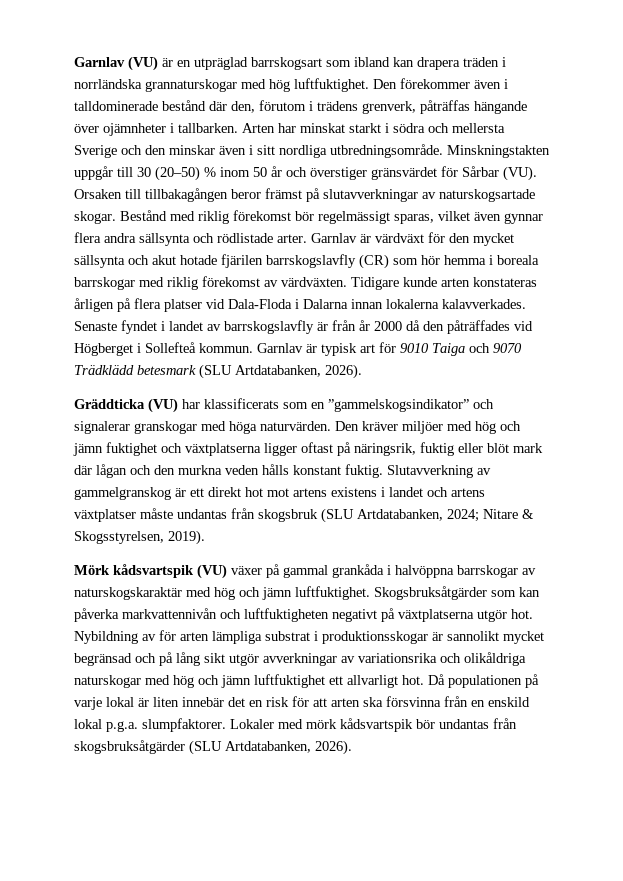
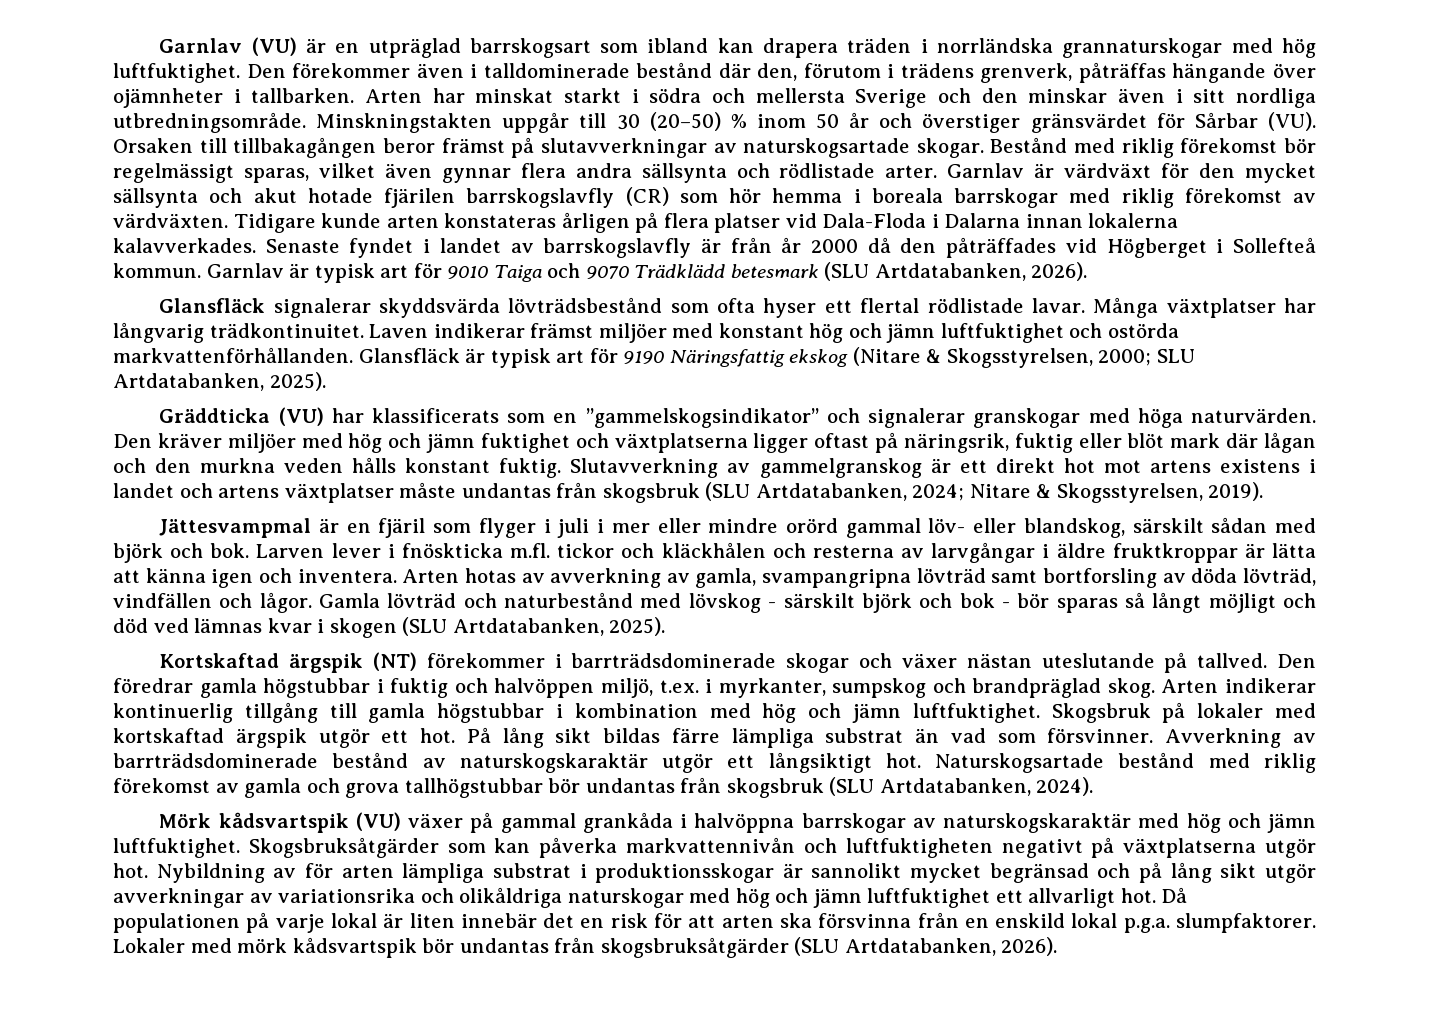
+ Glansfläck signalerar skyddsvärda lövträdsbestånd som ofta hyser ett flertal rödlistade lavar. Många växtplatser har långvarig trädkontinuitet. Laven indikerar främst miljöer med konstant hög och jämn luftfuktighet och ostörda markvattenförhållanden. Glansfläck är typisk art för 9190 Näringsfattig ekskog (Nitare & Skogsstyrelsen, 2000; SLU Artdatabanken, 2025).
+ Jättesvampmal är en fjäril som flyger i juli i mer eller mindre orörd gammal löv- eller blandskog, särskilt sådan med björk och bok. Larven lever i fnöskticka m.fl. tickor och kläckhålen och resterna av larvgångar i äldre fruktkroppar är lätta att känna igen och inventera. Arten hotas av avverkning av gamla, svampangripna lövträd samt bortforsling av döda lövträd, vindfällen och lågor. Gamla lövträd och naturbestånd med lövskog - särskilt björk och bok - bör sparas så långt möjligt och död ved lämnas kvar i skogen (SLU Artdatabanken, 2025).
+ Kortskaftad ärgspik (NT) förekommer i barrträdsdominerade skogar och växer nästan uteslutande på tallved. Den föredrar gamla högstubbar i fuktig och halvöppen miljö, t.ex. i myrkanter, sumpskog och brandpräglad skog. Arten indikerar kontinuerlig tillgång till gamla högstubbar i kombination med hög och jämn luftfuktighet. Skogsbruk på lokaler med kortskaftad ärgspik utgör ett hot. På lång sikt bildas färre lämpliga substrat än vad som försvinner. Avverkning av barrträdsdominerade bestånd av naturskogskaraktär utgör ett långsiktigt hot. Naturskogsartade bestånd med riklig förekomst av gamla och grova tallhögstubbar bör undantas från skogsbruk (SLU Artdatabanken, 2024).

